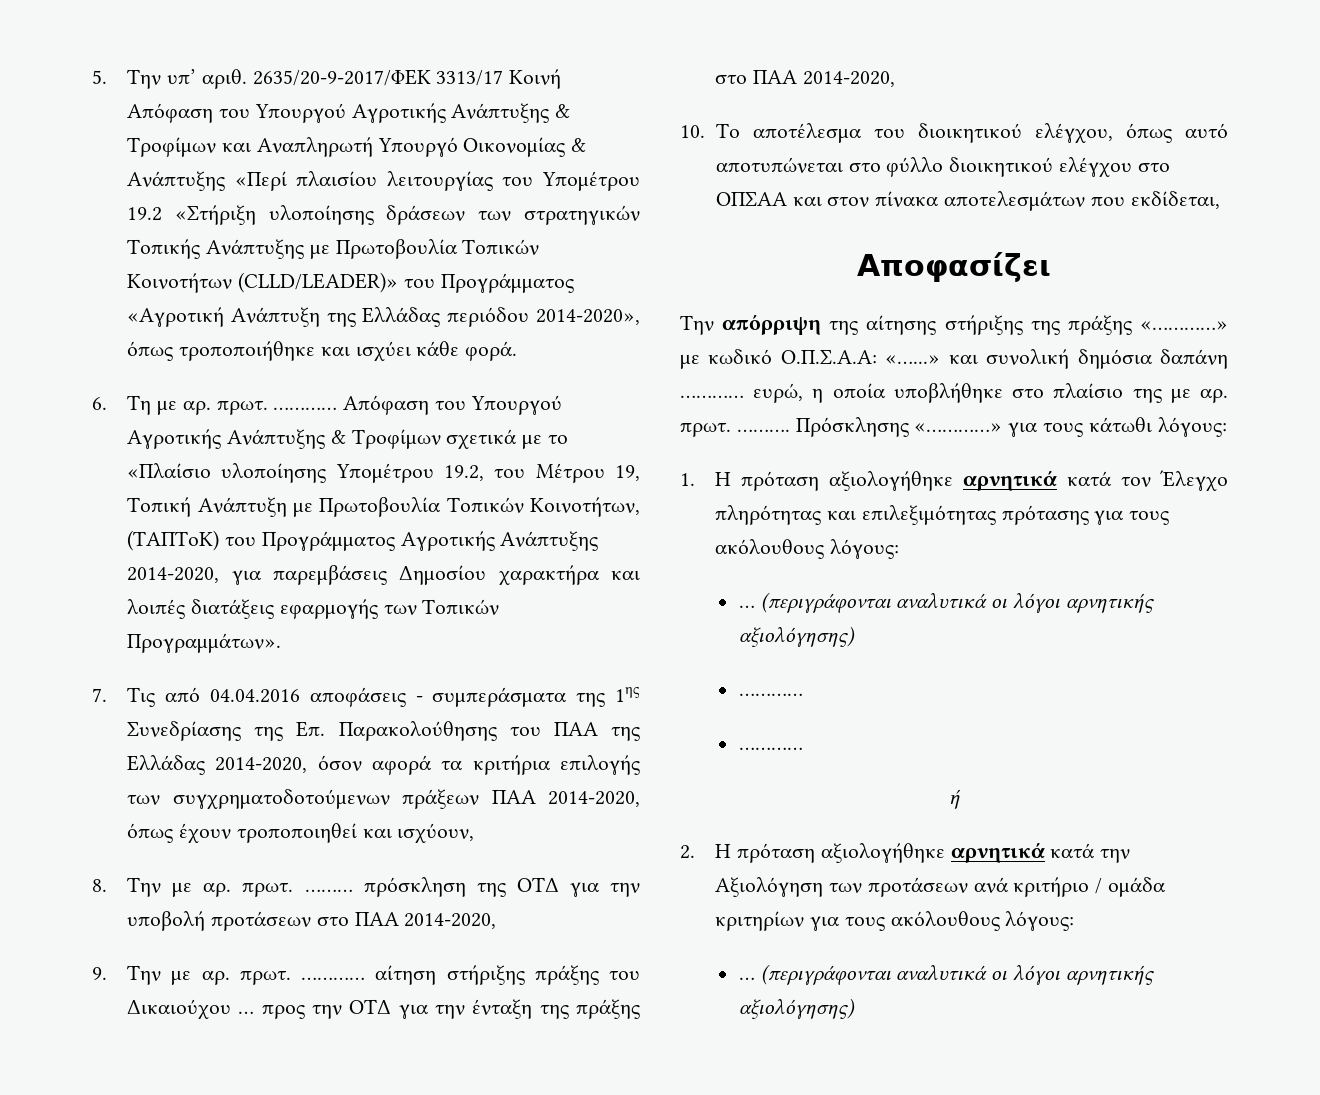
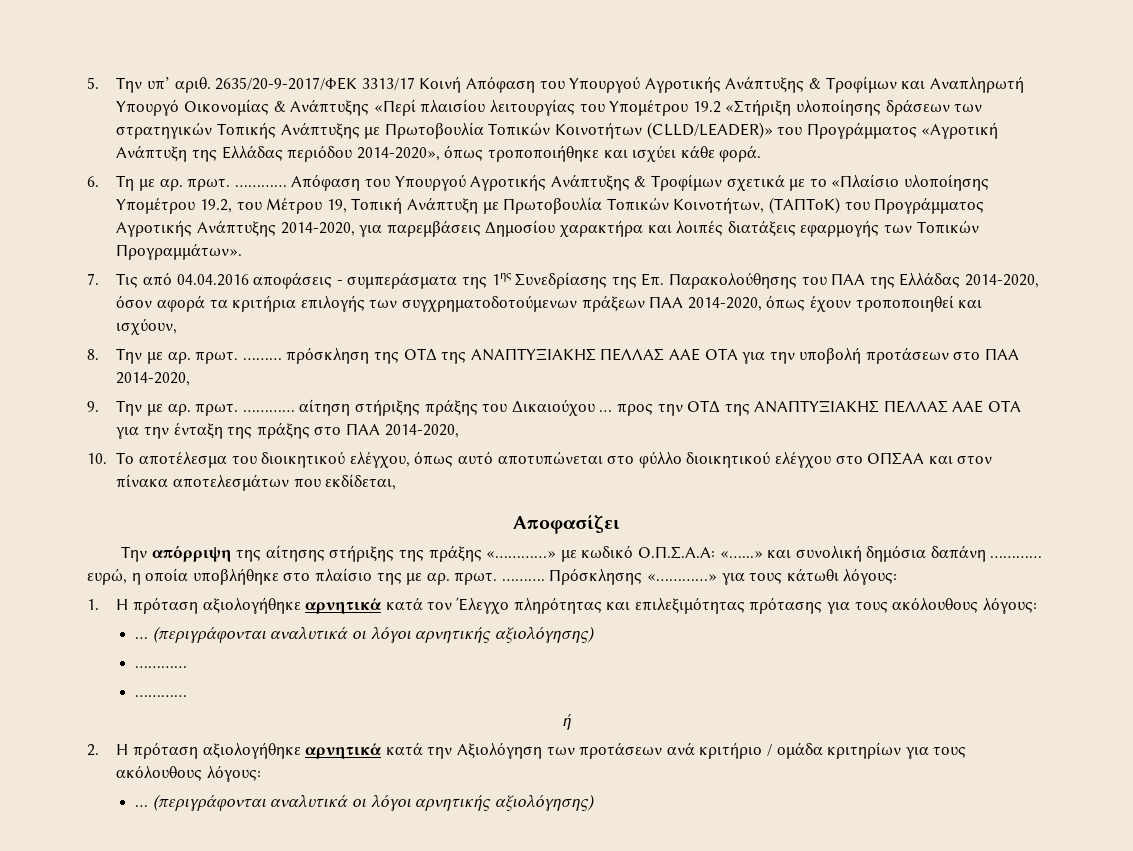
- ……… πρόσκληση της ΟΤΔ για την υποβολή προτάσεων στο ΠΑΑ 2014-2020,
+ ……… πρόσκληση της ΟΤΔ της ΑΝΑΠΤΥΞΙΑΚΗΣ ΠΕΛΛΑΣ ΑΑΕ ΟΤΑ για την υποβολή προτάσεων στο ΠΑΑ 2014-2020,
- ………… αίτηση στήριξης πράξης του Δικαιούχου … προς την ΟΤΔ για την ένταξη της πράξης στο ΠΑΑ 2014-2020,
+ ………… αίτηση στήριξης πράξης του Δικαιούχου … προς την ΟΤΔ της ΑΝΑΠΤΥΞΙΑΚΗΣ ΠΕΛΛΑΣ ΑΑΕ ΟΤΑ για την ένταξη της πράξης στο ΠΑΑ 2014-2020,

